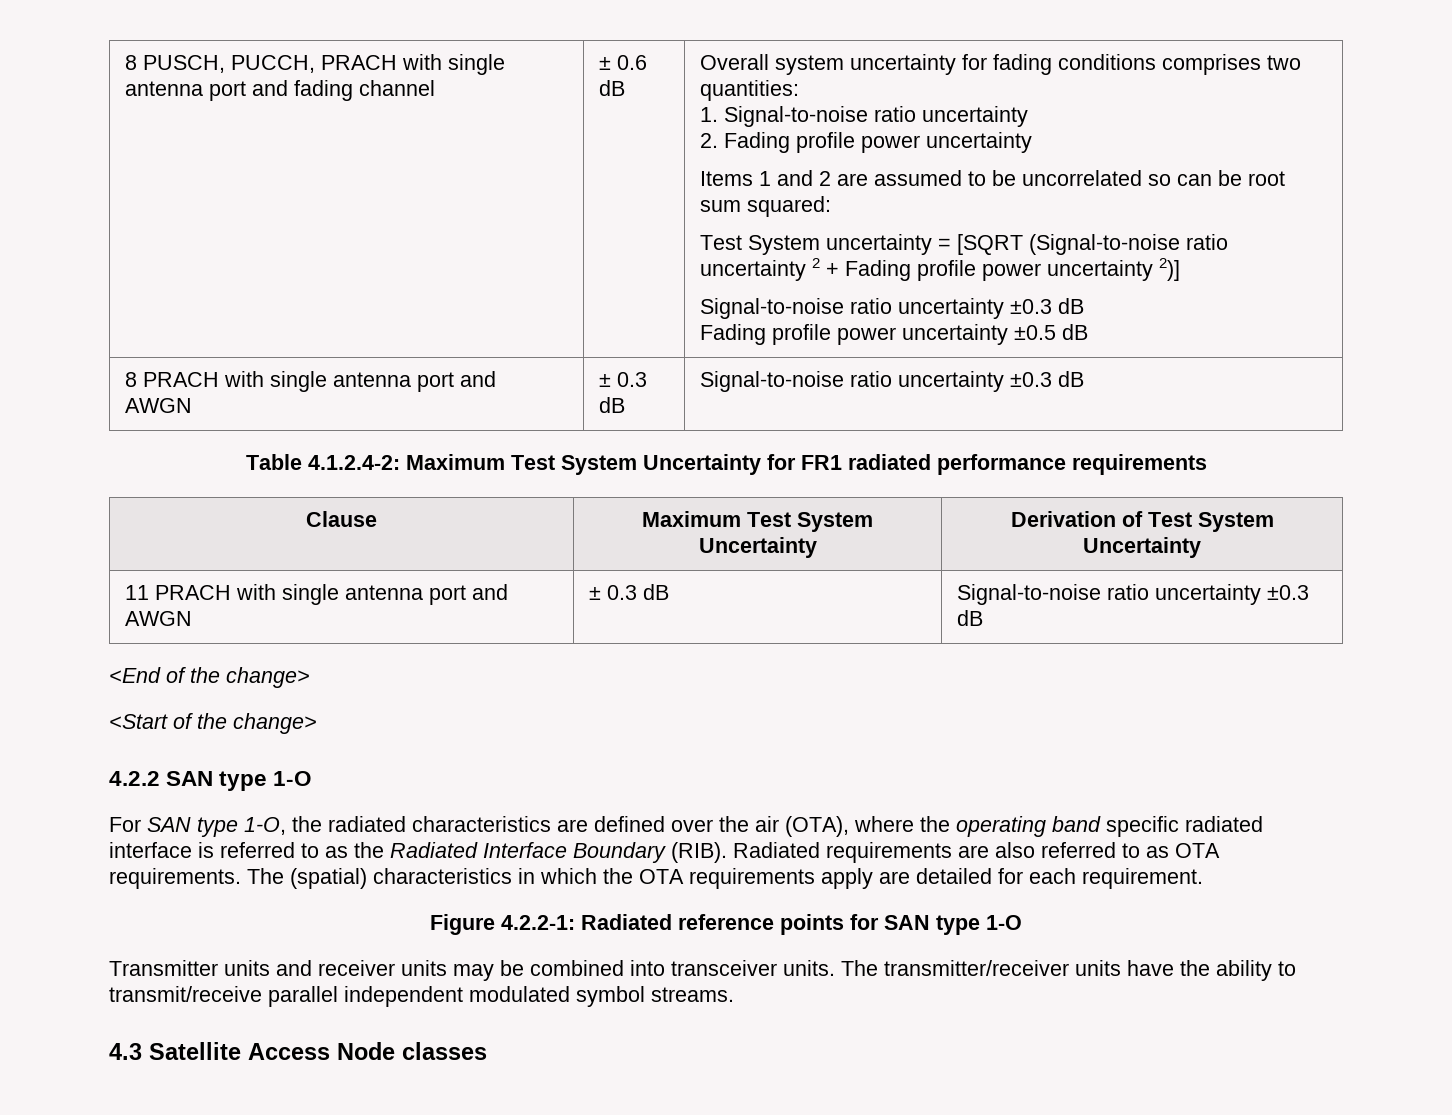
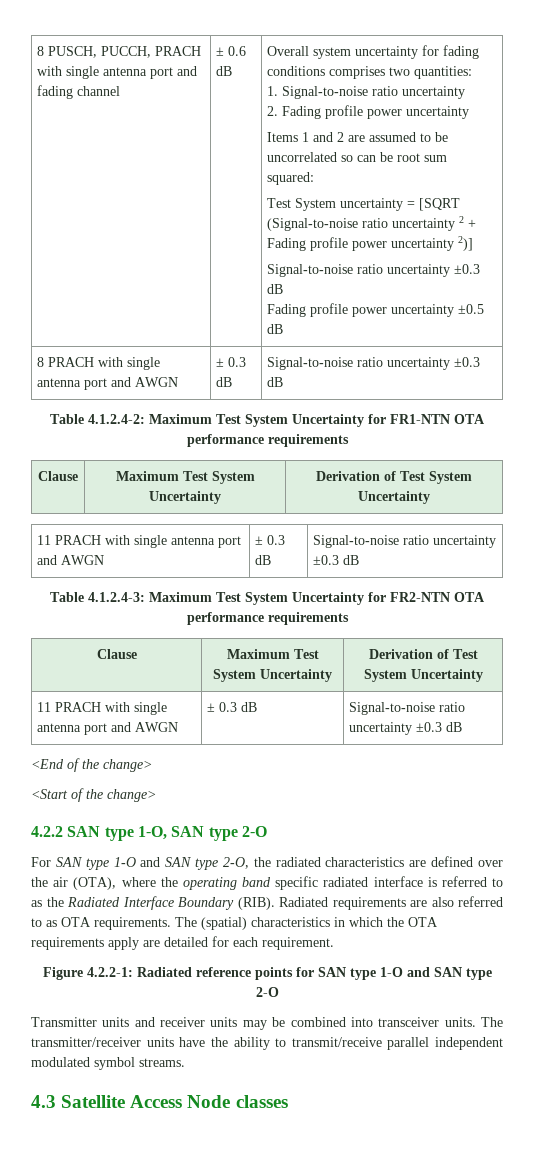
- Table 4.1.2.4-2: Maximum Test System Uncertainty for FR1 radiated performance requirements
+ Table 4.1.2.4-2: Maximum Test System Uncertainty for FR1-NTN OTA performance requirements
+ Clause | Maximum Test System Uncertainty | Derivation of Test System Uncertainty
+ 11 PRACH with single antenna port and AWGN | ± 0.3 dB | Signal-to-noise ratio uncertainty ±0.3 dB
+ Table 4.1.2.4-3: Maximum Test System Uncertainty for FR2-NTN OTA performance requirements
- 4.2.2 SAN type 1-O
+ 4.2.2 SAN type 1-O, SAN type 2-O
- For SAN type 1-O, the radiated characteristics are defined over the air (OTA), where the operating band specific radiated interface is referred to as the Radiated Interface Boundary (RIB).
+ For SAN type 1-O and SAN type 2-O, the radiated characteristics are defined over the air (OTA), where the operating band specific radiated interface is referred to as the Radiated Interface Boundary (RIB).
- Figure 4.2.2-1: Radiated reference points for SAN type 1-O
+ Figure 4.2.2-1: Radiated reference points for SAN type 1-O and SAN type 2-O

